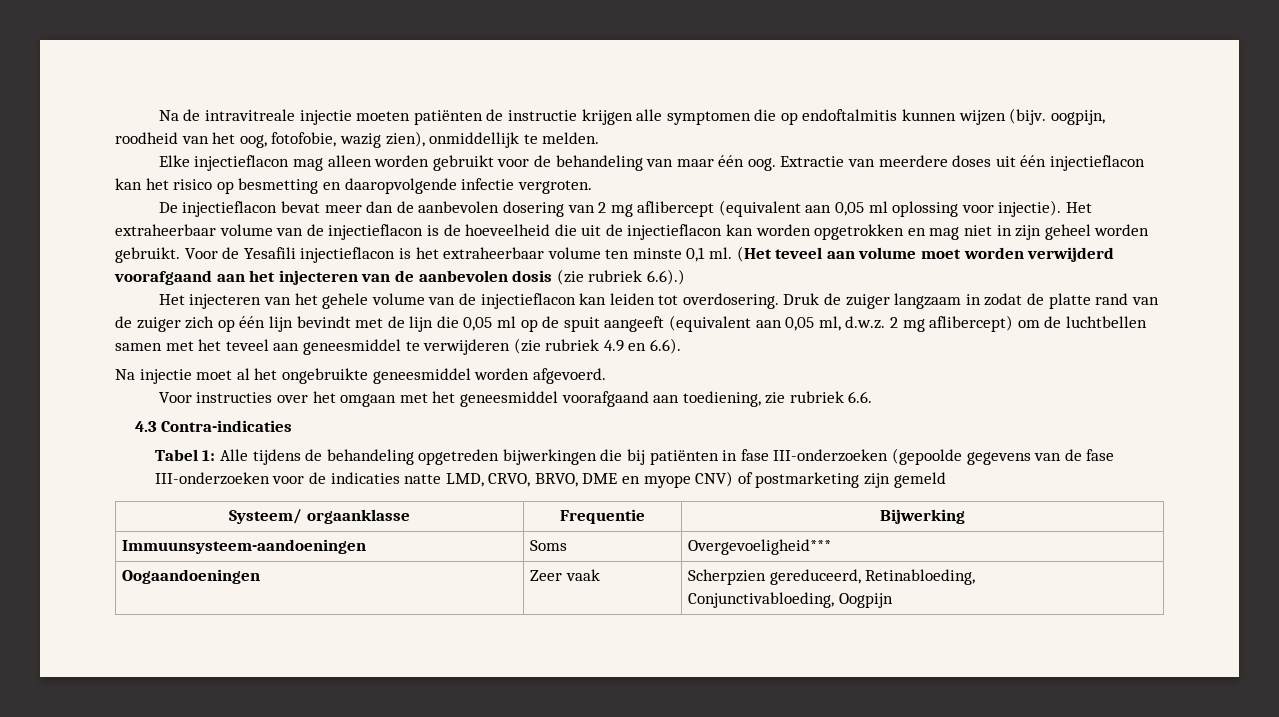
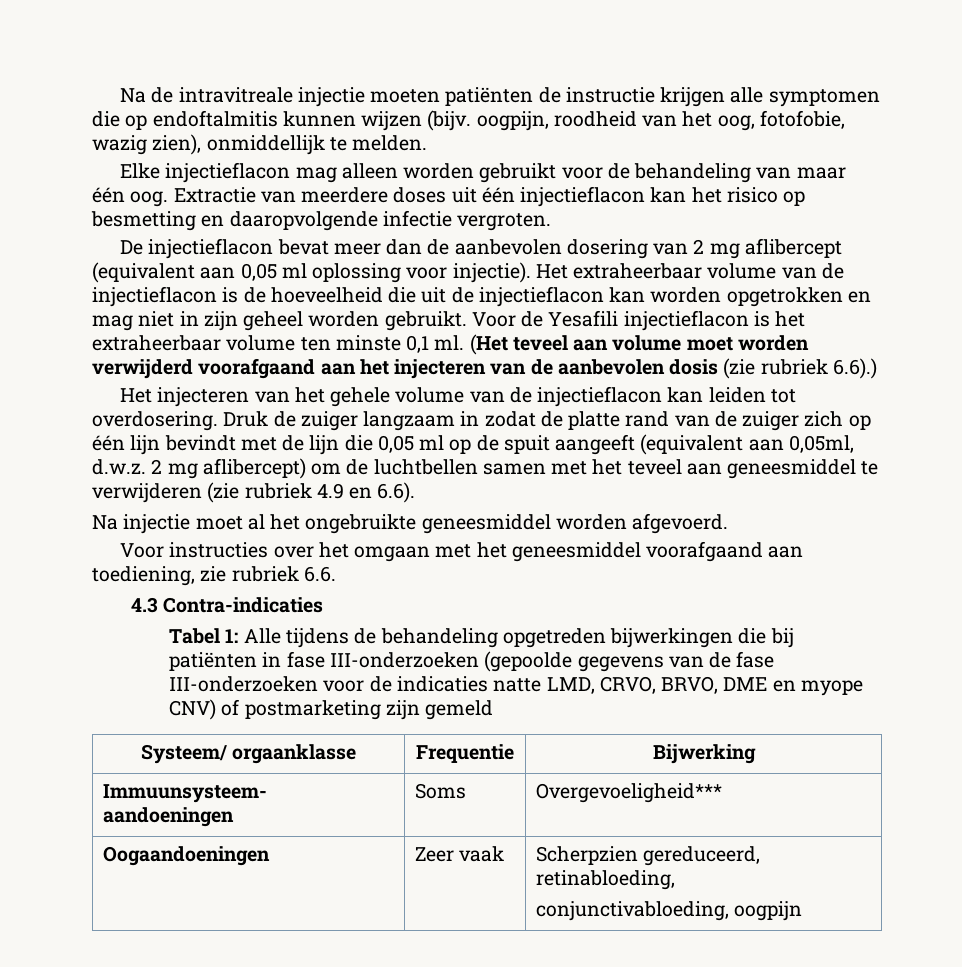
- Druk de zuiger langzaam in zodat de platte rand van de zuiger zich op één lijn bevindt met de lijn die 0,05 ml op de spuit aangeeft (equivalent aan 0,05 ml, d.w.z. 2 mg aflibercept) om de luchtbellen samen met het teveel aan geneesmiddel te verwijderen (zie rubriek 4.9 en 6.6).
+ Druk de zuiger langzaam in zodat de platte rand van de zuiger zich op één lijn bevindt met de lijn die 0,05 ml op de spuit aangeeft (equivalent aan 0,05ml, d.w.z. 2 mg aflibercept) om de luchtbellen samen met het teveel aan geneesmiddel te verwijderen (zie rubriek 4.9 en 6.6).
- Oogaandoeningen | Zeer vaak | Scherpzien gereduceerd, Retinabloeding,
- Conjunctivabloeding, Oogpijn
+ Oogaandoeningen | Zeer vaak | Scherpzien gereduceerd, retinabloeding,
+ conjunctivabloeding, oogpijn

